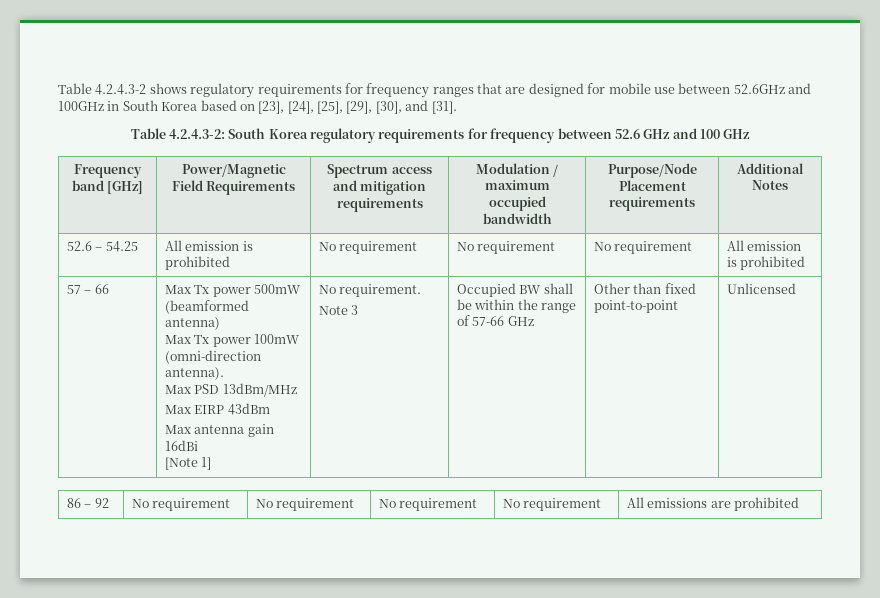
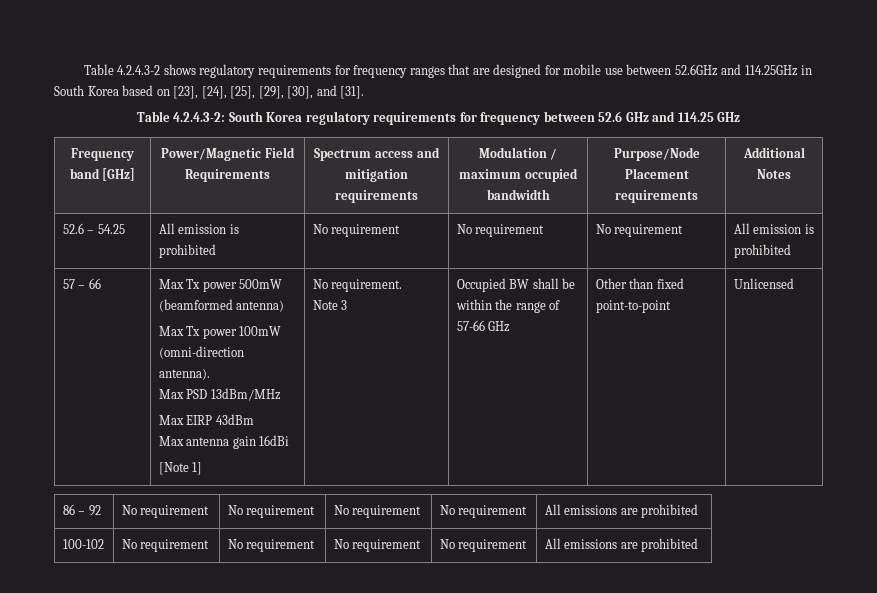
- Table 4.2.4.3-2 shows regulatory requirements for frequency ranges that are designed for mobile use between 52.6GHz and 100GHz in South Korea based on [23], [24], [25], [29], [30], and [31].
+ Table 4.2.4.3-2 shows regulatory requirements for frequency ranges that are designed for mobile use between 52.6GHz and 114.25GHz in South Korea based on [23], [24], [25], [29], [30], and [31].
- Table 4.2.4.3-2: South Korea regulatory requirements for frequency between 52.6 GHz and 100 GHz
+ Table 4.2.4.3-2: South Korea regulatory requirements for frequency between 52.6 GHz and 114.25 GHz
+ 100-102 | No requirement | No requirement | No requirement | No requirement | All emissions are prohibited

